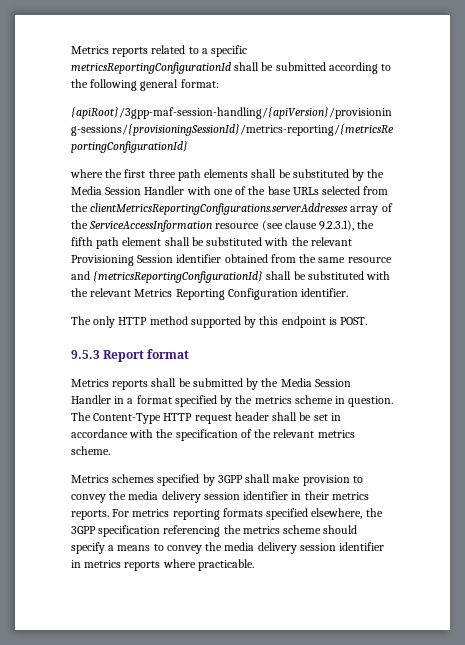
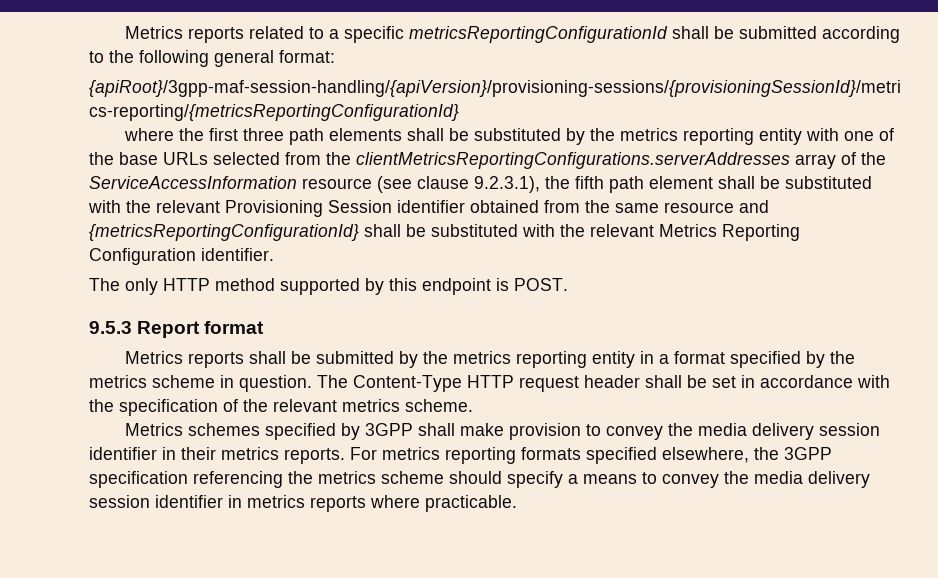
- where the first three path elements shall be substituted by the Media Session Handler with one of the base URLs selected from the clientMetricsReportingConfigurations.serverAddresses array of the ServiceAccessInformation resource (see clause 9.2.3.1), the fifth path element shall be substituted with the relevant Provisioning Session identifier obtained from the same resource and {metricsReportingConfigurationId} shall be substituted with the relevant Metrics Reporting Configuration identifier.
+ where the first three path elements shall be substituted by the metrics reporting entity with one of the base URLs selected from the clientMetricsReportingConfigurations.serverAddresses array of the ServiceAccessInformation resource (see clause 9.2.3.1), the fifth path element shall be substituted with the relevant Provisioning Session identifier obtained from the same resource and {metricsReportingConfigurationId} shall be substituted with the relevant Metrics Reporting Configuration identifier.
- Metrics reports shall be submitted by the Media Session Handler in a format specified by the metrics scheme in question.
+ Metrics reports shall be submitted by the metrics reporting entity in a format specified by the metrics scheme in question.

